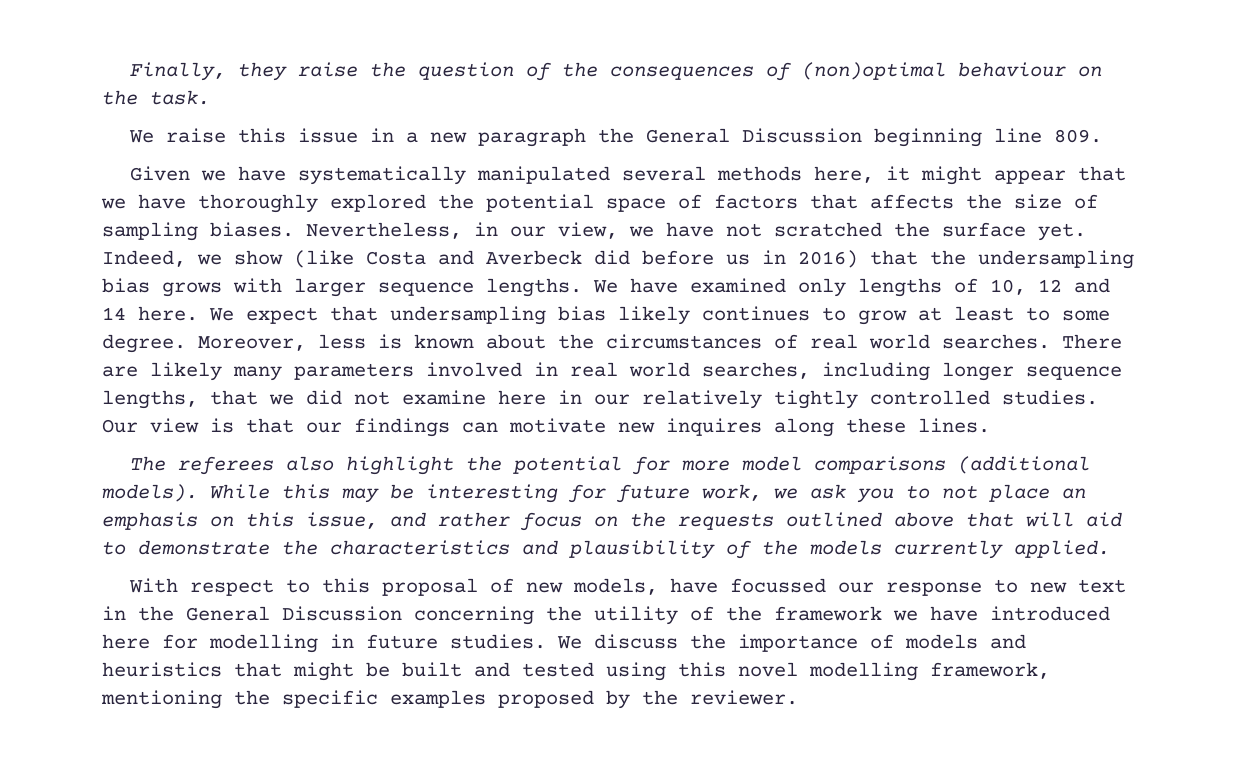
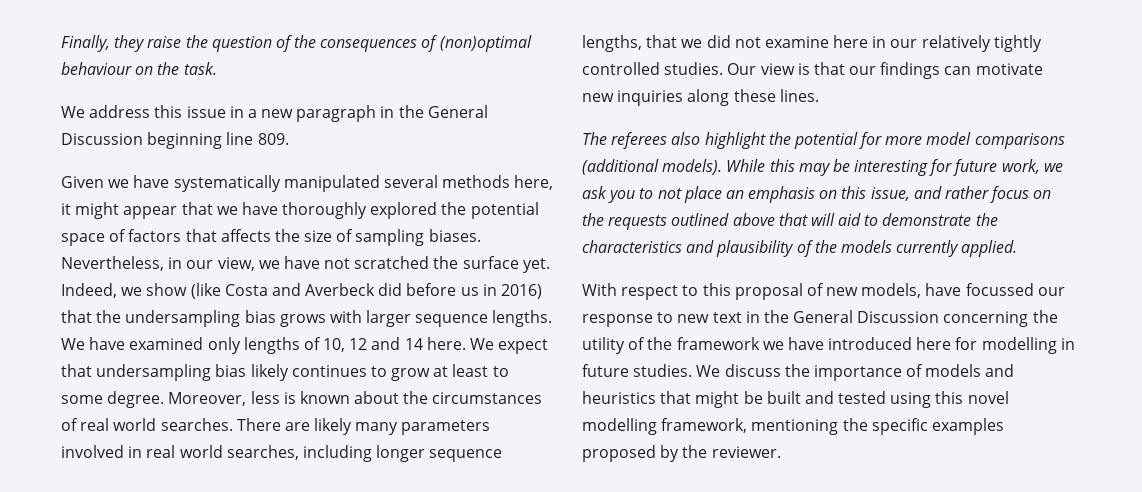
- We raise this issue in a new paragraph the General Discussion beginning line 809.
+ We address this issue in a new paragraph in the General Discussion beginning line 809.
- Our view is that our findings can motivate new inquires along these lines.
+ Our view is that our findings can motivate new inquiries along these lines.

